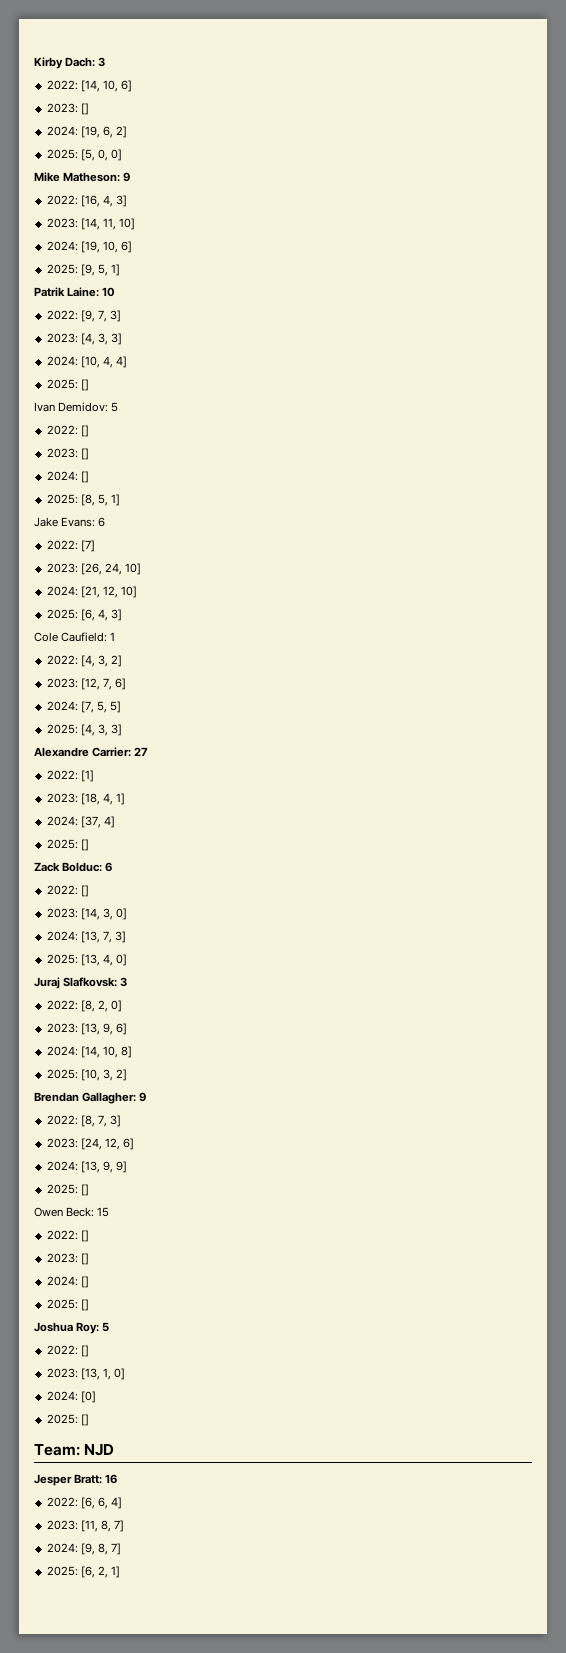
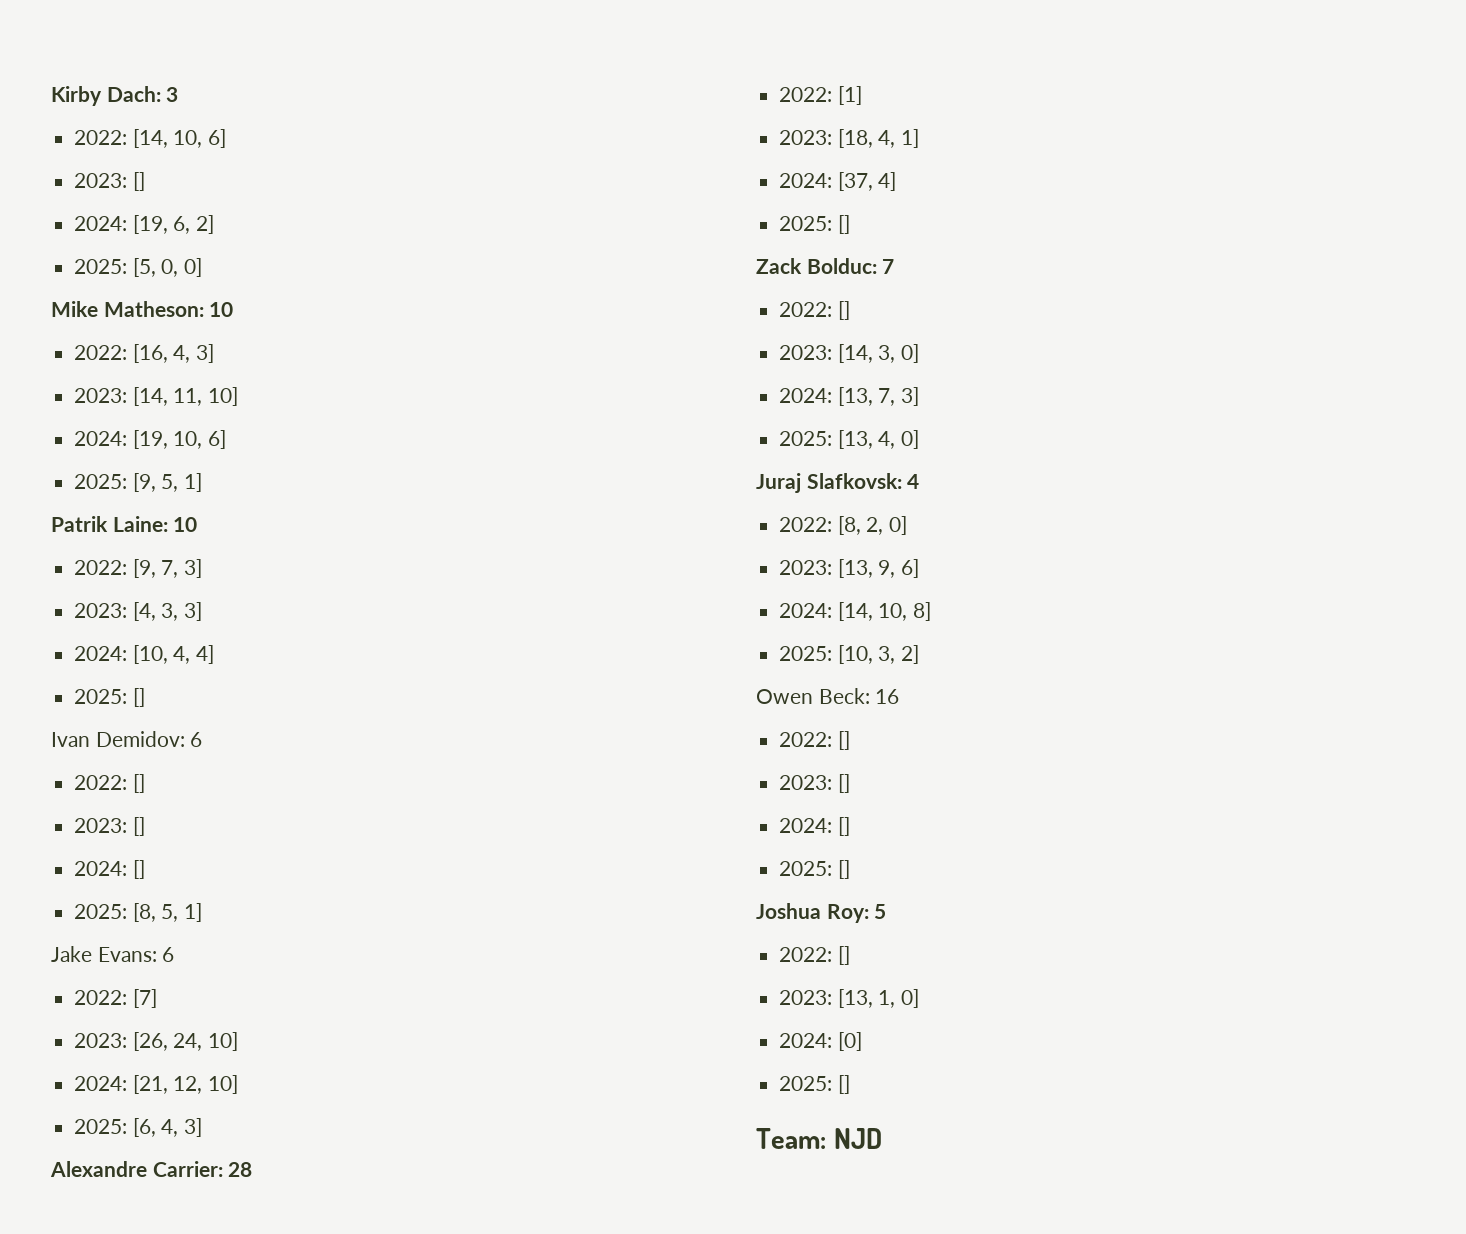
- Mike Matheson: 9
+ Mike Matheson: 10
- Ivan Demidov: 5
+ Ivan Demidov: 6
- Cole Caufield: 1
- 2022: [4, 3, 2]
- 2023: [12, 7, 6]
- 2024: [7, 5, 5]
- 2025: [4, 3, 3]
- Alexandre Carrier: 27
+ Alexandre Carrier: 28
- Zack Bolduc: 6
+ Zack Bolduc: 7
- Juraj Slafkovsk: 3
+ Juraj Slafkovsk: 4
- Brendan Gallagher: 9
- 2022: [8, 7, 3]
- 2023: [24, 12, 6]
- 2024: [13, 9, 9]
- 2025: []
- Owen Beck: 15
+ Owen Beck: 16
- Jesper Bratt: 16
- 2022: [6, 6, 4]
- 2023: [11, 8, 7]
- 2024: [9, 8, 7]
- 2025: [6, 2, 1]

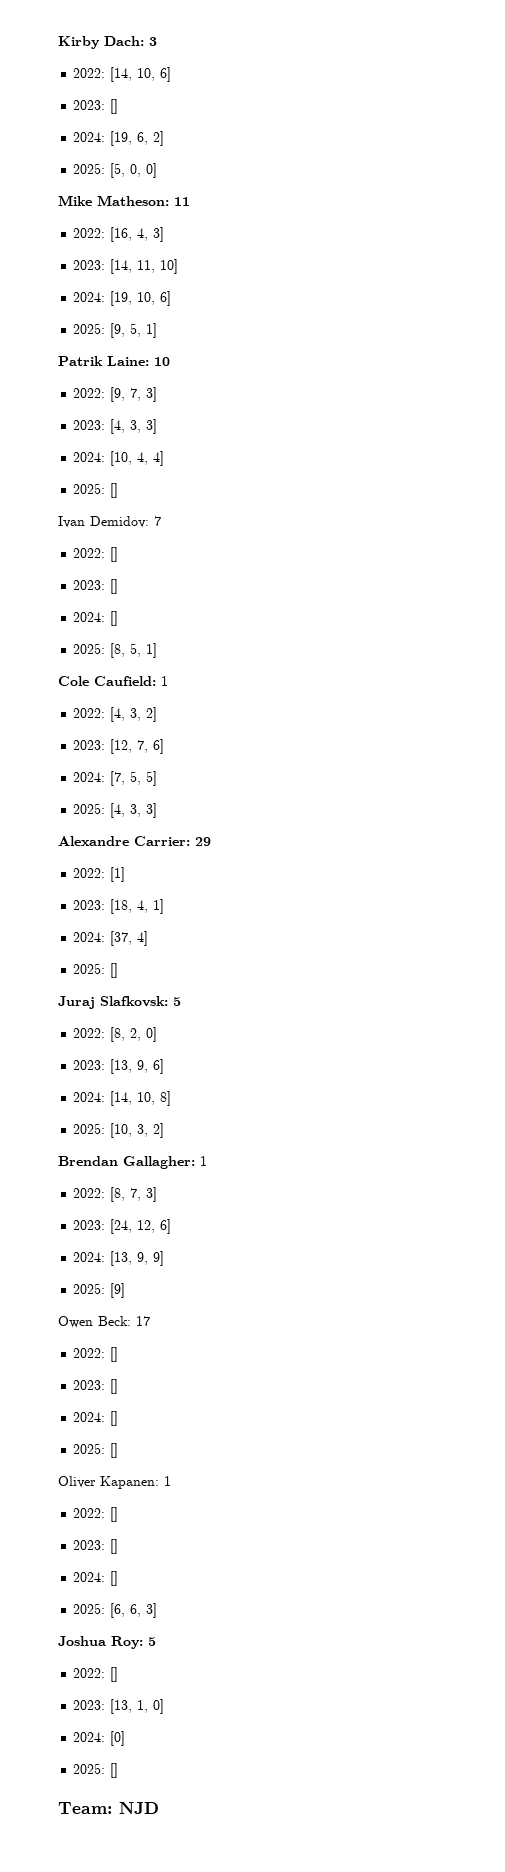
- Mike Matheson: 10
+ Mike Matheson: 11
- Ivan Demidov: 6
+ Ivan Demidov: 7
- Jake Evans: 6
- 2022: [7]
- 2023: [26, 24, 10]
- 2024: [21, 12, 10]
- 2025: [6, 4, 3]
+ Cole Caufield: 1
+ 2022: [4, 3, 2]
+ 2023: [12, 7, 6]
+ 2024: [7, 5, 5]
+ 2025: [4, 3, 3]
- Alexandre Carrier: 28
+ Alexandre Carrier: 29
- Zack Bolduc: 7
- 2022: []
- 2023: [14, 3, 0]
- 2024: [13, 7, 3]
- 2025: [13, 4, 0]
- Juraj Slafkovsk: 4
+ Juraj Slafkovsk: 5
+ Brendan Gallagher: 1
+ 2022: [8, 7, 3]
+ 2023: [24, 12, 6]
+ 2024: [13, 9, 9]
+ 2025: [9]
- Owen Beck: 16
+ Owen Beck: 17
+ Oliver Kapanen: 1
+ 2022: []
+ 2023: []
+ 2024: []
+ 2025: [6, 6, 3]

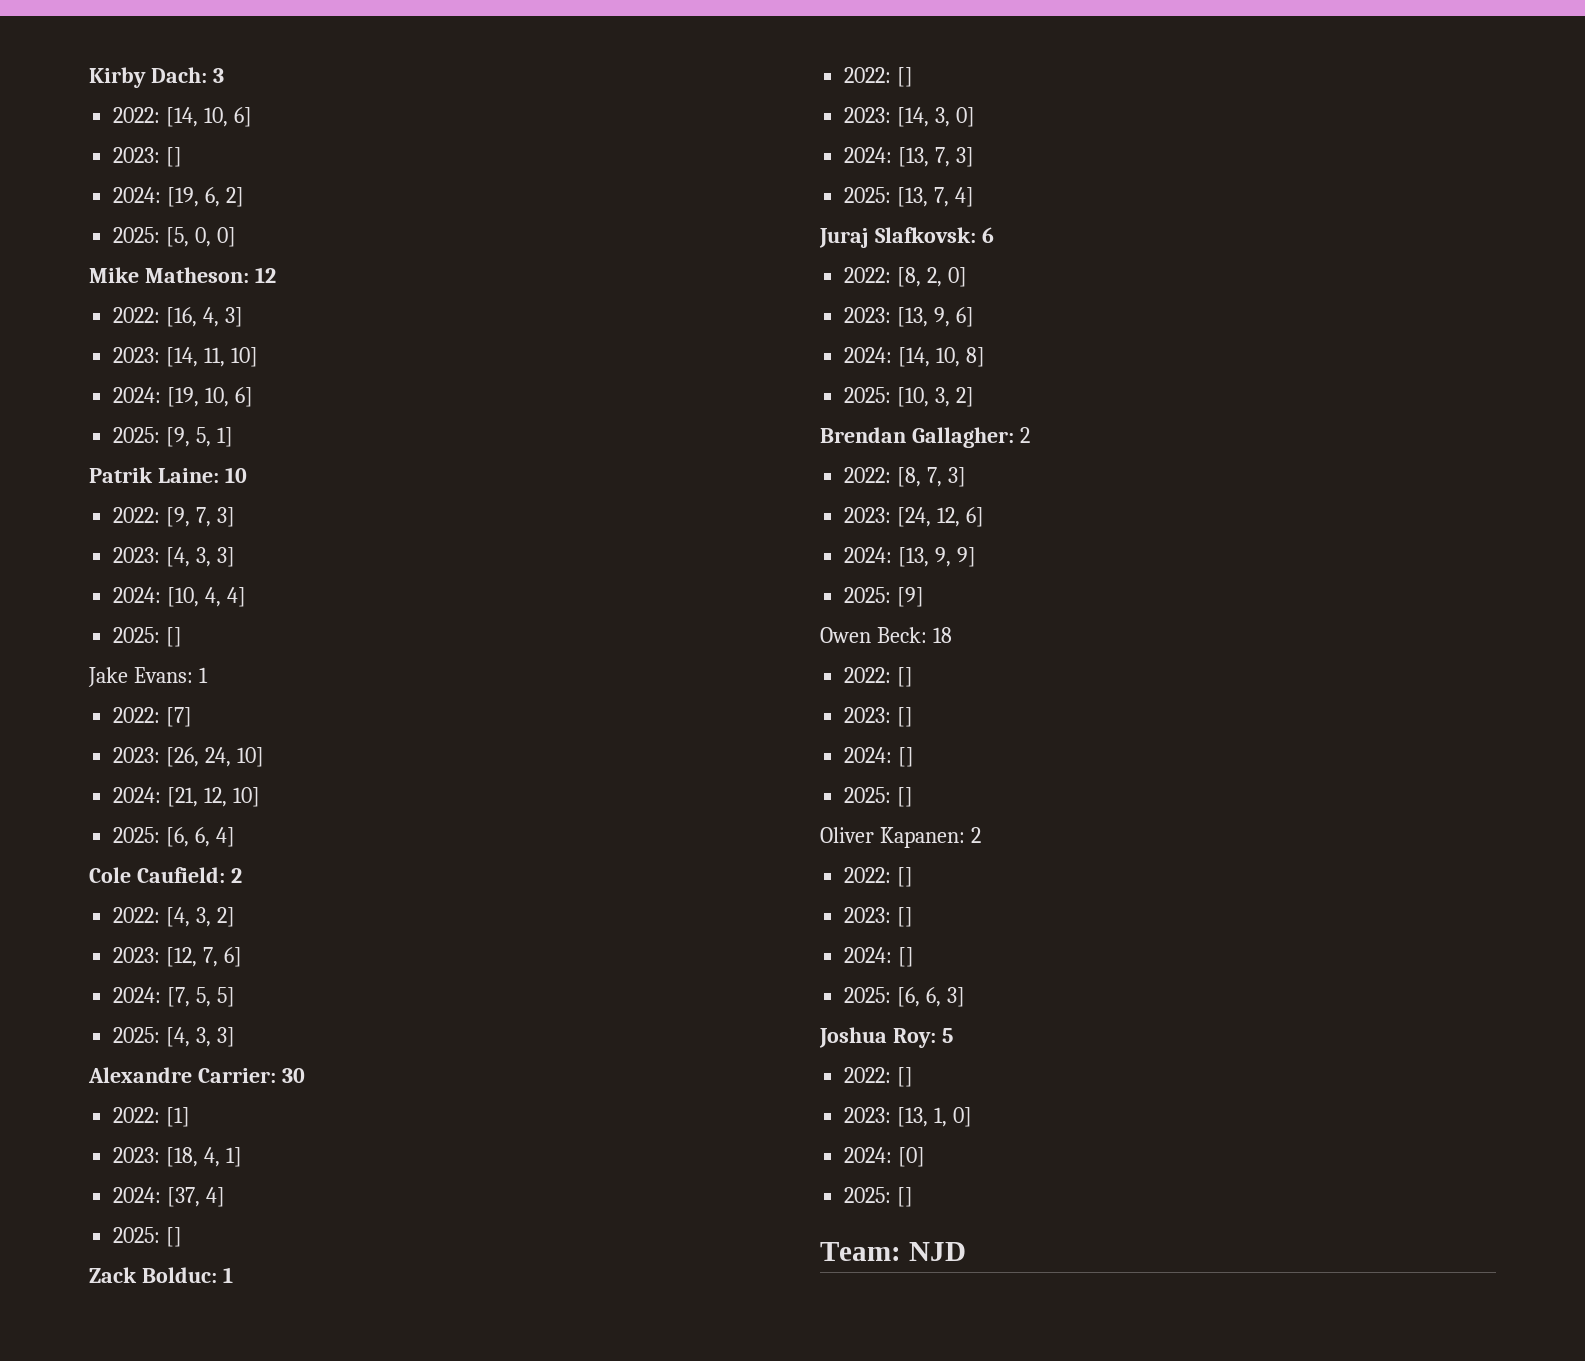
- Mike Matheson: 11
+ Mike Matheson: 12
- Ivan Demidov: 7
- 2022: []
- 2023: []
- 2024: []
- 2025: [8, 5, 1]
+ Jake Evans: 1
+ 2022: [7]
+ 2023: [26, 24, 10]
+ 2024: [21, 12, 10]
+ 2025: [6, 6, 4]
- Cole Caufield: 1
+ Cole Caufield: 2
- Alexandre Carrier: 29
+ Alexandre Carrier: 30
+ Zack Bolduc: 1
+ 2022: []
+ 2023: [14, 3, 0]
+ 2024: [13, 7, 3]
+ 2025: [13, 7, 4]
- Juraj Slafkovsk: 5
+ Juraj Slafkovsk: 6
- Brendan Gallagher: 1
+ Brendan Gallagher: 2
- Owen Beck: 17
+ Owen Beck: 18
- Oliver Kapanen: 1
+ Oliver Kapanen: 2

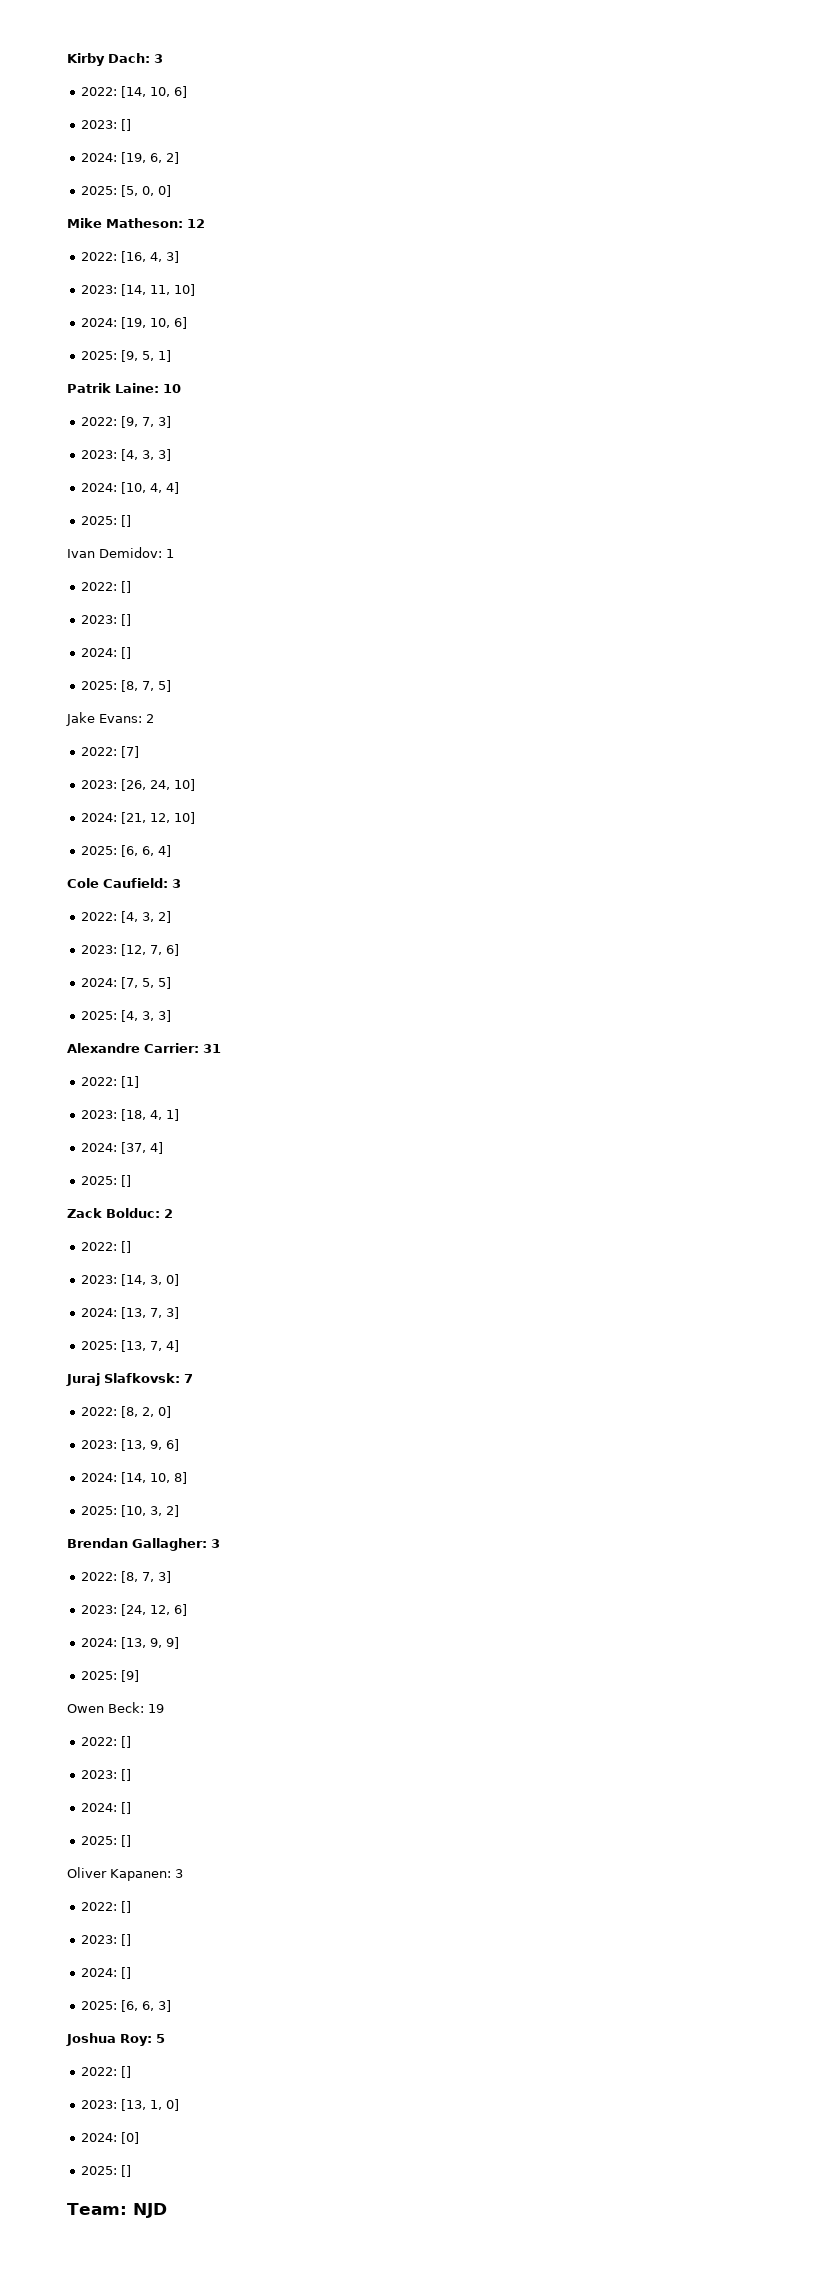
+ Ivan Demidov: 1
+ 2022: []
+ 2023: []
+ 2024: []
+ 2025: [8, 7, 5]
- Jake Evans: 1
+ Jake Evans: 2
- Cole Caufield: 2
+ Cole Caufield: 3
- Alexandre Carrier: 30
+ Alexandre Carrier: 31
- Zack Bolduc: 1
+ Zack Bolduc: 2
- Juraj Slafkovsk: 6
+ Juraj Slafkovsk: 7
- Brendan Gallagher: 2
+ Brendan Gallagher: 3
- Owen Beck: 18
+ Owen Beck: 19
- Oliver Kapanen: 2
+ Oliver Kapanen: 3

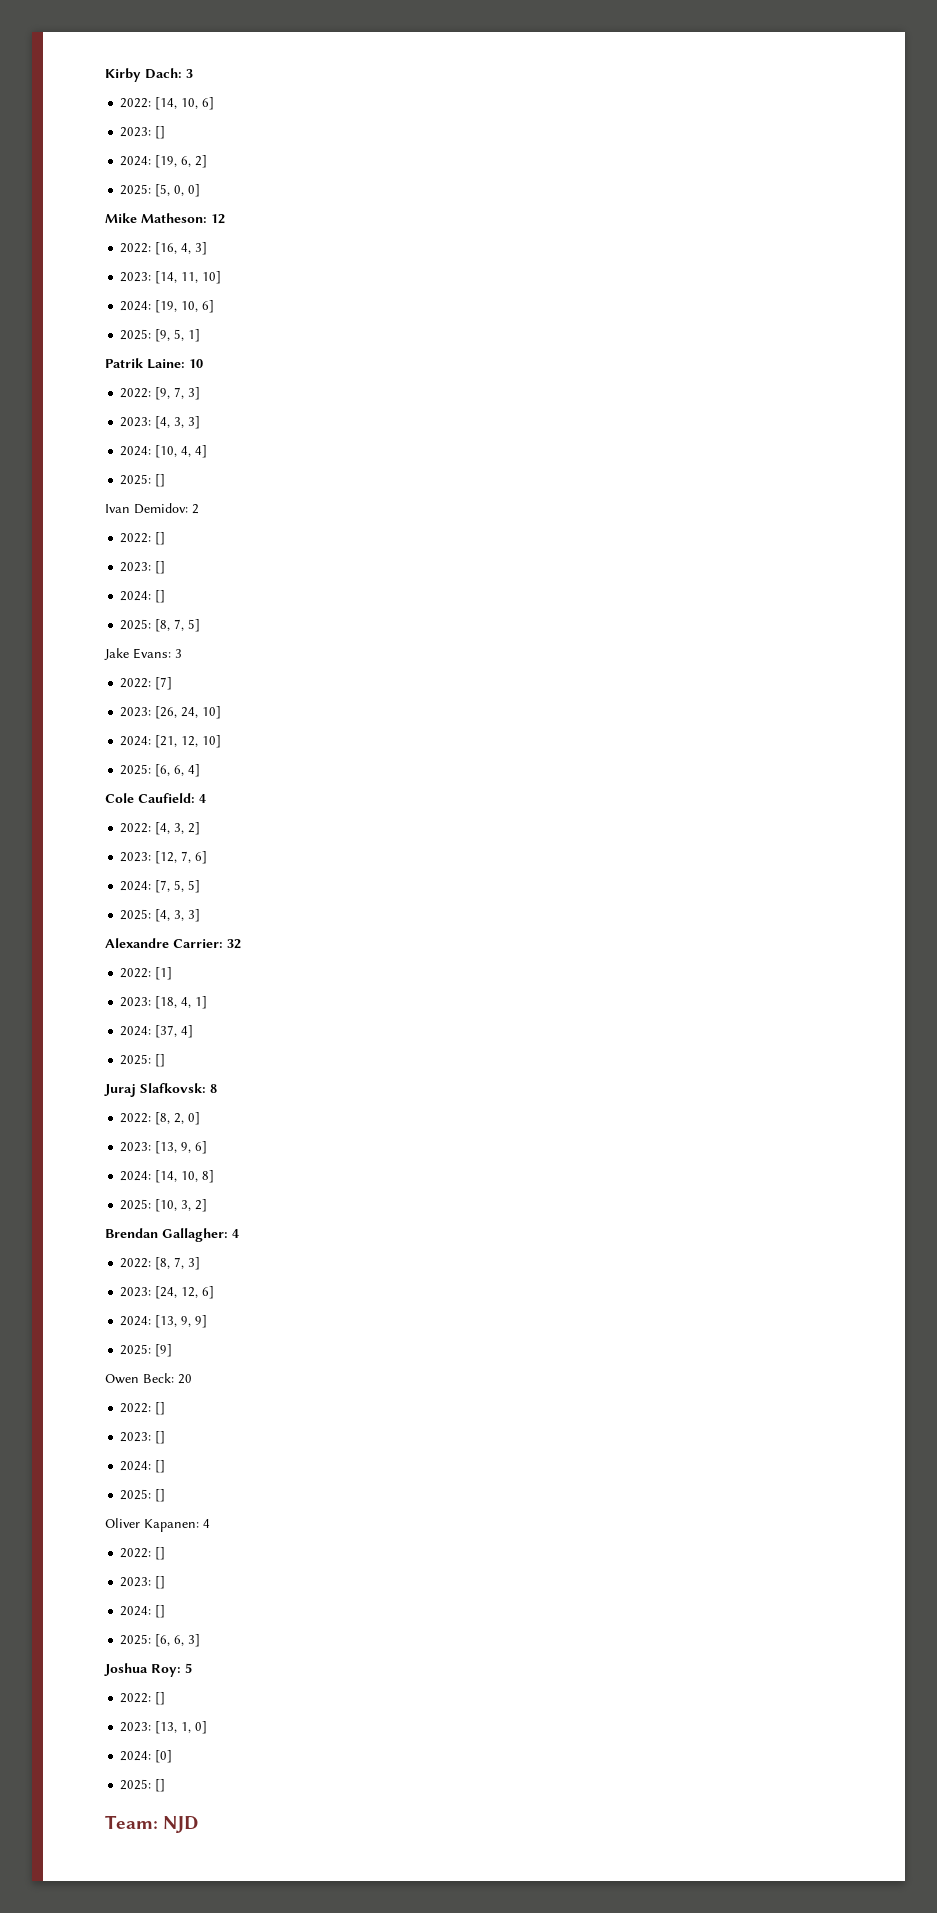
- Ivan Demidov: 1
+ Ivan Demidov: 2
- Jake Evans: 2
+ Jake Evans: 3
- Cole Caufield: 3
+ Cole Caufield: 4
- Alexandre Carrier: 31
+ Alexandre Carrier: 32
- Zack Bolduc: 2
- 2022: []
- 2023: [14, 3, 0]
- 2024: [13, 7, 3]
- 2025: [13, 7, 4]
- Juraj Slafkovsk: 7
+ Juraj Slafkovsk: 8
- Brendan Gallagher: 3
+ Brendan Gallagher: 4
- Owen Beck: 19
+ Owen Beck: 20
- Oliver Kapanen: 3
+ Oliver Kapanen: 4

